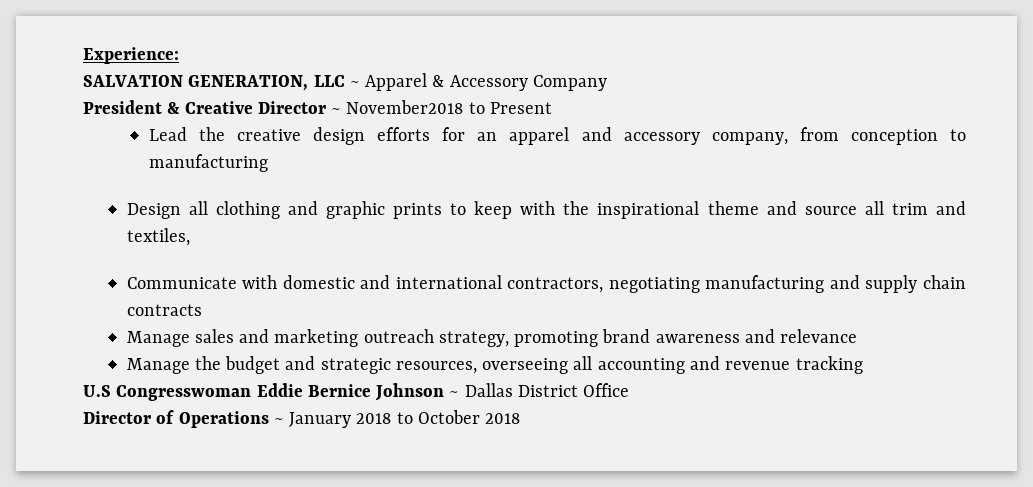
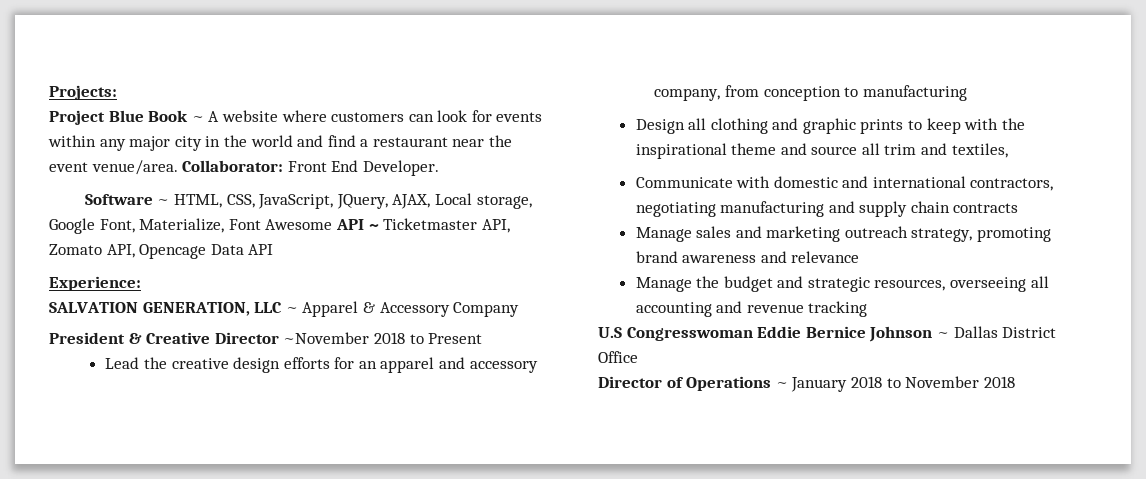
+ Projects:
+ Project Blue Book ~ A website where customers can look for events within any major city in the world and find a restaurant near the event venue/area. Collaborator: Front End Developer.
+ Software ~ HTML, CSS, JavaScript, JQuery, AJAX, Local storage, Google Font, Materialize, Font Awesome API ~ Ticketmaster API, Zomato API, Opencage Data API
- President & Creative Director ~ November2018 to Present
+ President & Creative Director ~November 2018 to Present
- Director of Operations ~ January 2018 to October 2018
+ Director of Operations ~ January 2018 to November 2018

